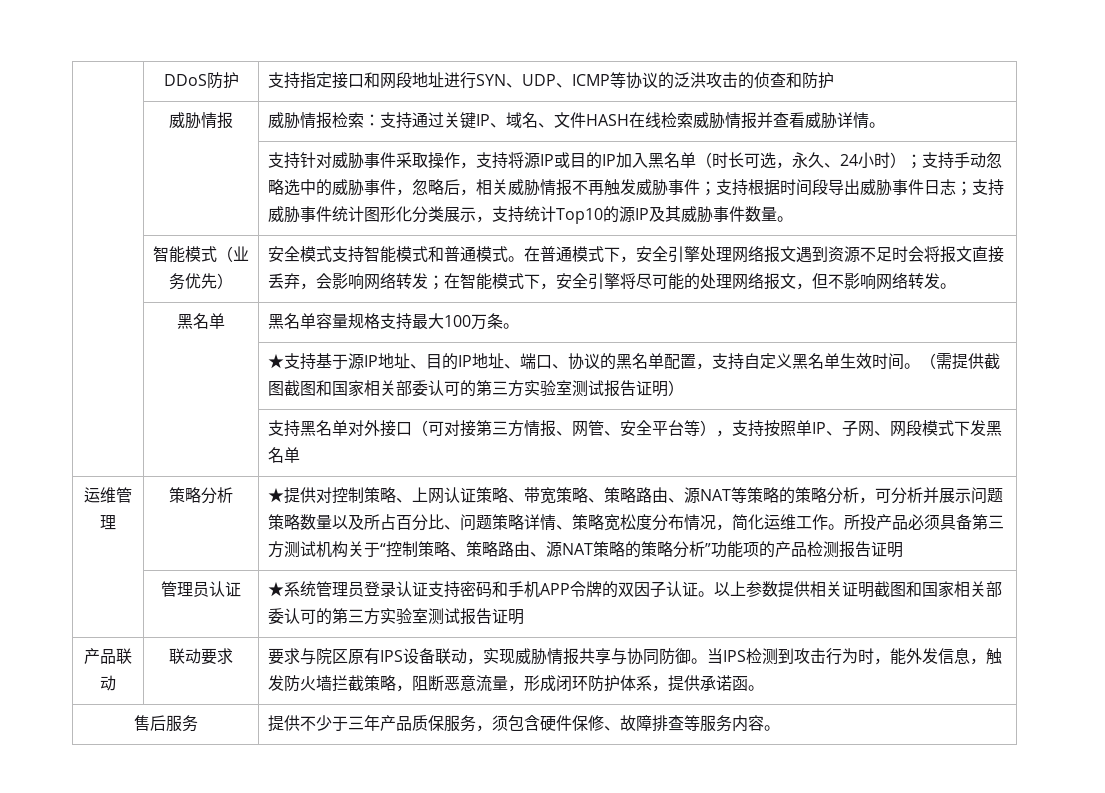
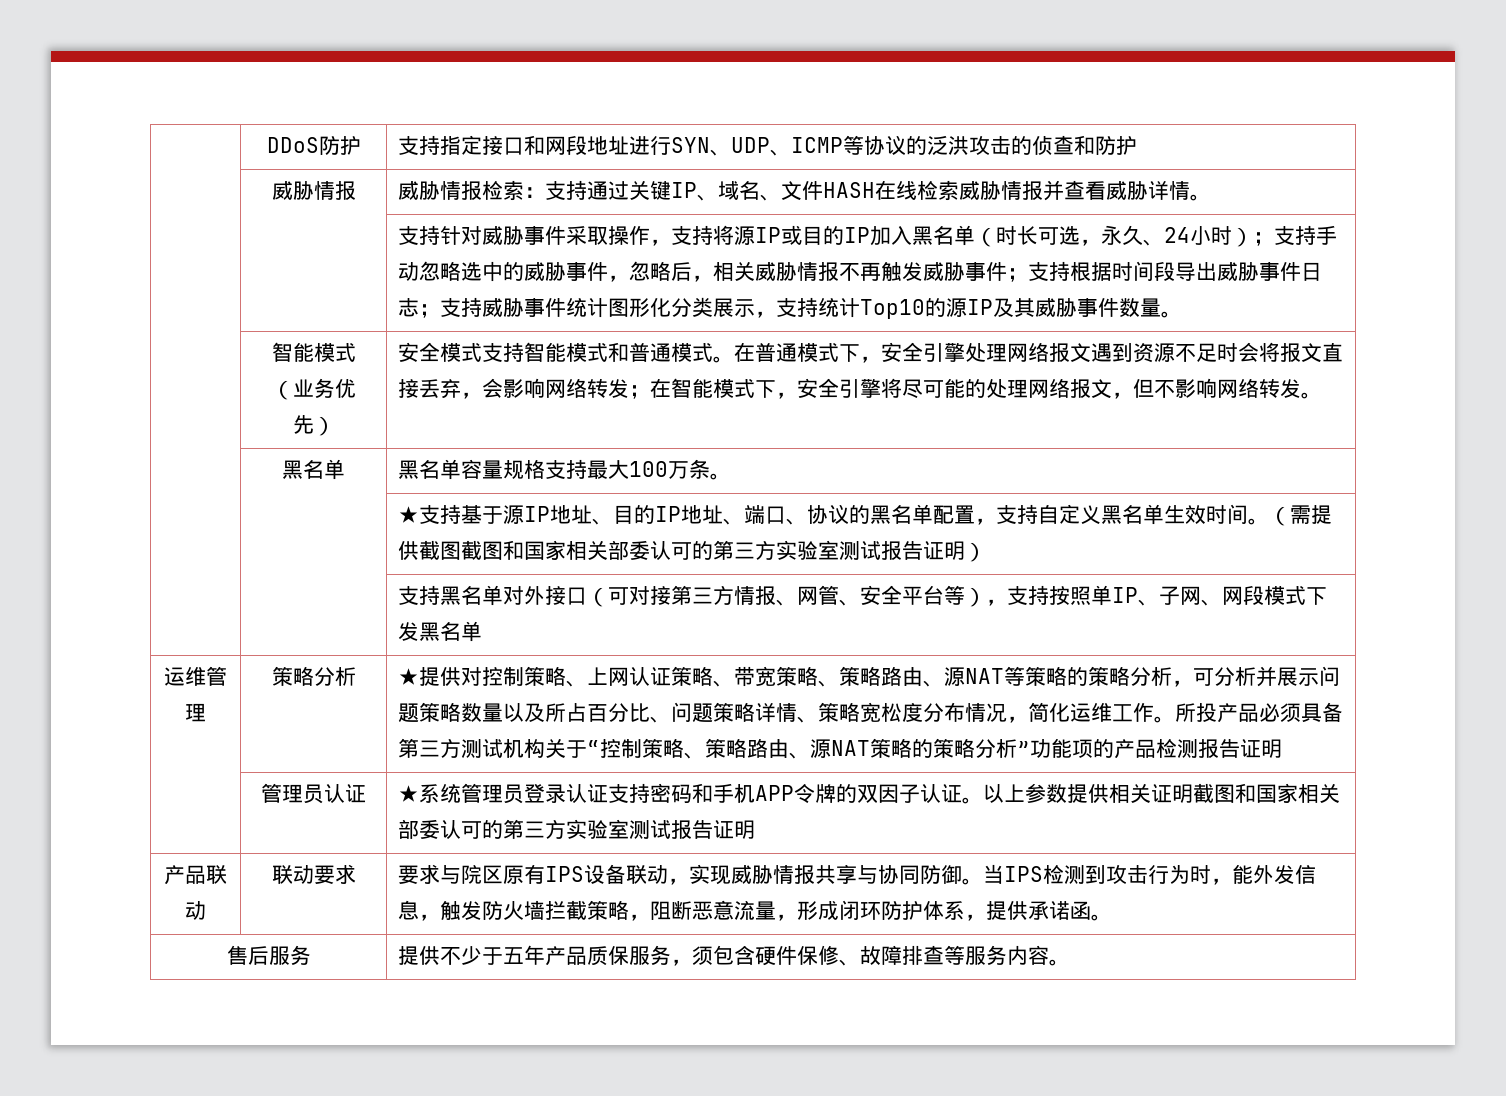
- 售后服务 | 提供不少于三年产品质保服务，须包含硬件保修、故障排查等服务内容。
+ 售后服务 | 提供不少于五年产品质保服务，须包含硬件保修、故障排查等服务内容。

